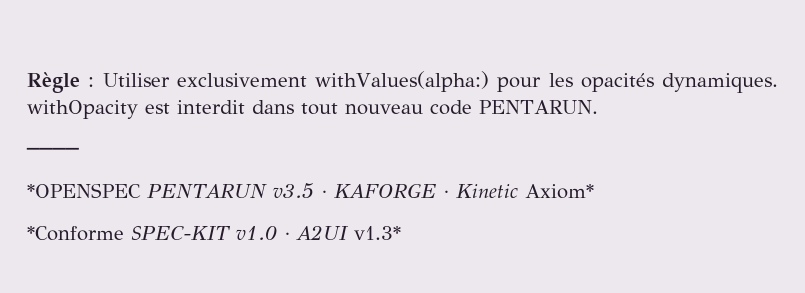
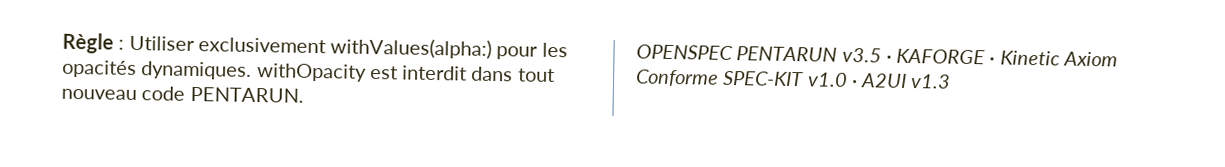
- ────
- *OPENSPEC PENTARUN v3.5 · KAFORGE · Kinetic Axiom*
- *Conforme SPEC-KIT v1.0 · A2UI v1.3*
+ OPENSPEC PENTARUN v3.5 · KAFORGE · Kinetic Axiom Conforme SPEC-KIT v1.0 · A2UI v1.3

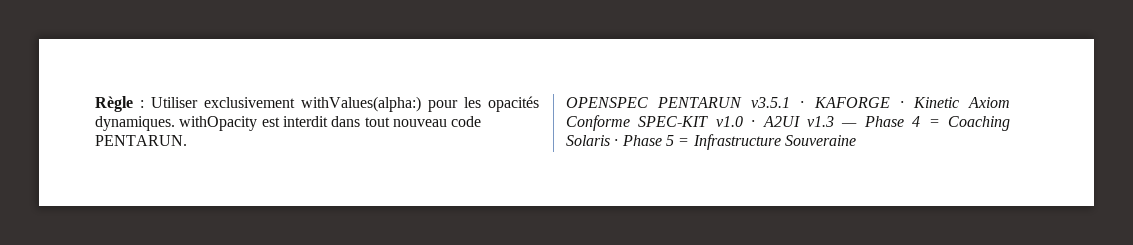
- OPENSPEC PENTARUN v3.5 · KAFORGE · Kinetic Axiom Conforme SPEC-KIT v1.0 · A2UI v1.3
+ OPENSPEC PENTARUN v3.5.1 · KAFORGE · Kinetic Axiom Conforme SPEC-KIT v1.0 · A2UI v1.3 — Phase 4 = Coaching Solaris · Phase 5 = Infrastructure Souveraine

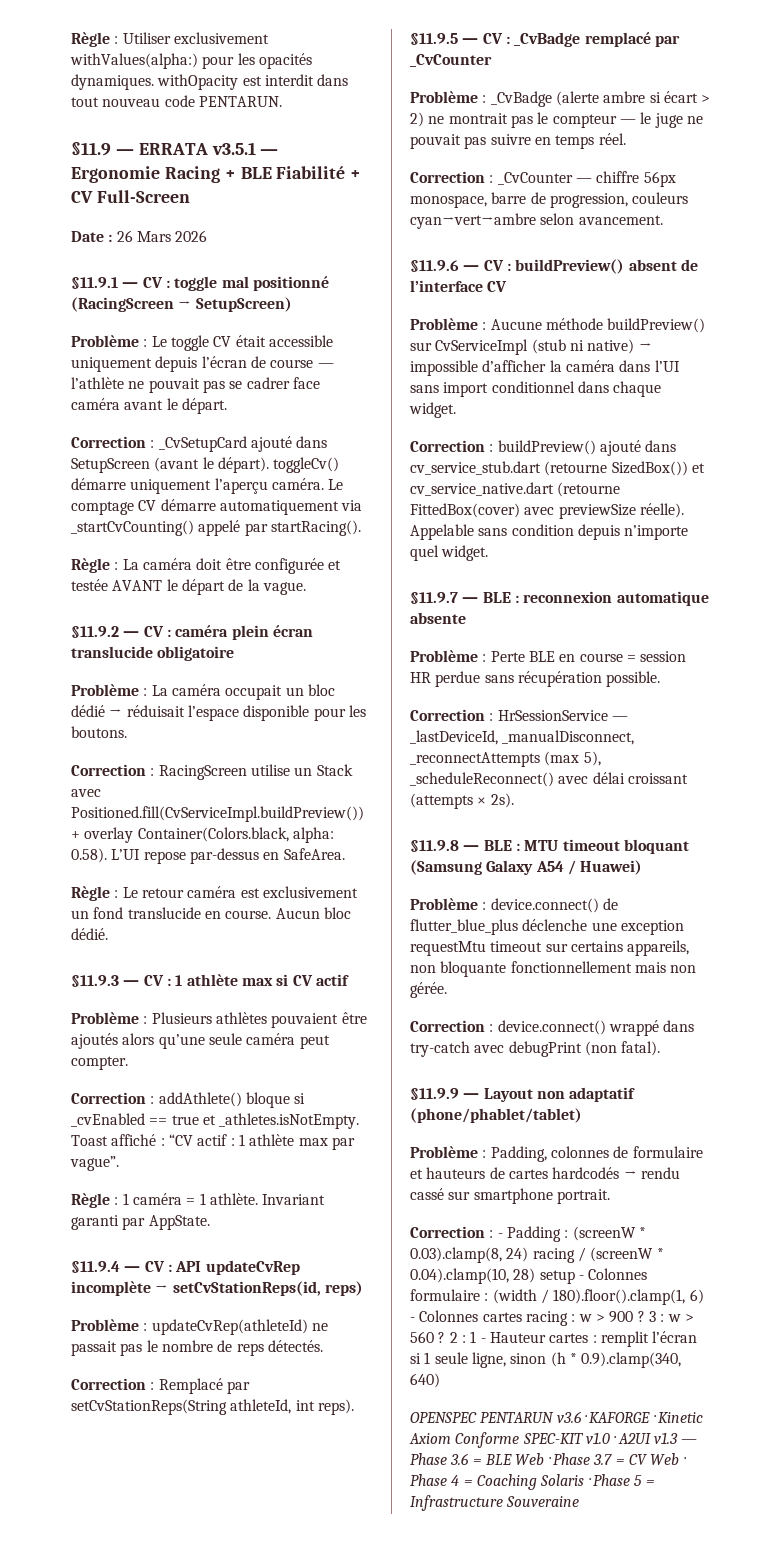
+ §11.9 — ERRATA v3.5.1 — Ergonomie Racing + BLE Fiabilité + CV Full-Screen
+ Date : 26 Mars 2026
+ §11.9.1 — CV : toggle mal positionné (RacingScreen → SetupScreen)
+ Problème : Le toggle CV était accessible uniquement depuis l’écran de course — l’athlète ne pouvait pas se cadrer face caméra avant le départ.
+ Correction : _CvSetupCard ajouté dans SetupScreen (avant le départ). toggleCv() démarre uniquement l’aperçu caméra. Le comptage CV démarre automatiquement via _startCvCounting() appelé par startRacing().
+ Règle : La caméra doit être configurée et testée AVANT le départ de la vague.
+ §11.9.2 — CV : caméra plein écran translucide obligatoire
+ Problème : La caméra occupait un bloc dédié → réduisait l’espace disponible pour les boutons.
+ Correction : RacingScreen utilise un Stack avec Positioned.fill(CvServiceImpl.buildPreview()) + overlay Container(Colors.black, alpha: 0.58). L’UI repose par-dessus en SafeArea.
+ Règle : Le retour caméra est exclusivement un fond translucide en course. Aucun bloc dédié.
+ §11.9.3 — CV : 1 athlète max si CV actif
+ Problème : Plusieurs athlètes pouvaient être ajoutés alors qu’une seule caméra peut compter.
+ Correction : addAthlete() bloque si _cvEnabled == true et _athletes.isNotEmpty. Toast affiché : “CV actif : 1 athlète max par vague”.
+ Règle : 1 caméra = 1 athlète. Invariant garanti par AppState.
+ §11.9.4 — CV : API updateCvRep incomplète → setCvStationReps(id, reps)
+ Problème : updateCvRep(athleteId) ne passait pas le nombre de reps détectés.
+ Correction : Remplacé par setCvStationReps(String athleteId, int reps).
+ §11.9.5 — CV : _CvBadge remplacé par _CvCounter
+ Problème : _CvBadge (alerte ambre si écart > 2) ne montrait pas le compteur — le juge ne pouvait pas suivre en temps réel.
+ Correction : _CvCounter — chiffre 56px monospace, barre de progression, couleurs cyan→vert→ambre selon avancement.
+ §11.9.6 — CV : buildPreview() absent de l’interface CV
+ Problème : Aucune méthode buildPreview() sur CvServiceImpl (stub ni native) → impossible d’afficher la caméra dans l’UI sans import conditionnel dans chaque widget.
+ Correction : buildPreview() ajouté dans cv_service_stub.dart (retourne SizedBox()) et cv_service_native.dart (retourne FittedBox(cover) avec previewSize réelle). Appelable sans condition depuis n’importe quel widget.
+ §11.9.7 — BLE : reconnexion automatique absente
+ Problème : Perte BLE en course = session HR perdue sans récupération possible.
+ Correction : HrSessionService — _lastDeviceId, _manualDisconnect, _reconnectAttempts (max 5), _scheduleReconnect() avec délai croissant (attempts × 2s).
+ §11.9.8 — BLE : MTU timeout bloquant (Samsung Galaxy A54 / Huawei)
+ Problème : device.connect() de flutter_blue_plus déclenche une exception requestMtu timeout sur certains appareils, non bloquante fonctionnellement mais non gérée.
+ Correction : device.connect() wrappé dans try-catch avec debugPrint (non fatal).
+ §11.9.9 — Layout non adaptatif (phone/phablet/tablet)
+ Problème : Padding, colonnes de formulaire et hauteurs de cartes hardcodés → rendu cassé sur smartphone portrait.
+ Correction : - Padding : (screenW * 0.03).clamp(8, 24) racing / (screenW * 0.04).clamp(10, 28) setup - Colonnes formulaire : (width / 180).floor().clamp(1, 6) - Colonnes cartes racing : w > 900 ? 3 : w > 560 ? 2 : 1 - Hauteur cartes : remplit l’écran si 1 seule ligne, sinon (h * 0.9).clamp(340, 640)
- OPENSPEC PENTARUN v3.5.1 · KAFORGE · Kinetic Axiom Conforme SPEC-KIT v1.0 · A2UI v1.3 — Phase 4 = Coaching Solaris · Phase 5 = Infrastructure Souveraine
+ OPENSPEC PENTARUN v3.6 · KAFORGE · Kinetic Axiom Conforme SPEC-KIT v1.0 · A2UI v1.3 — Phase 3.6 = BLE Web · Phase 3.7 = CV Web · Phase 4 = Coaching Solaris · Phase 5 = Infrastructure Souveraine

